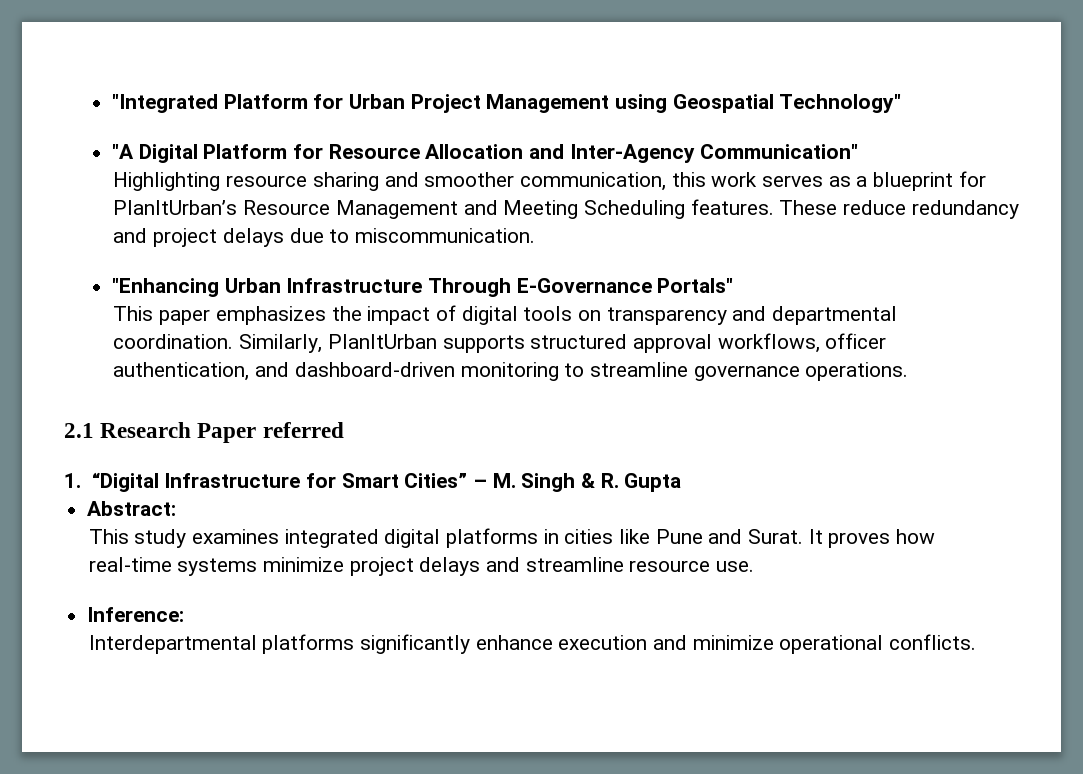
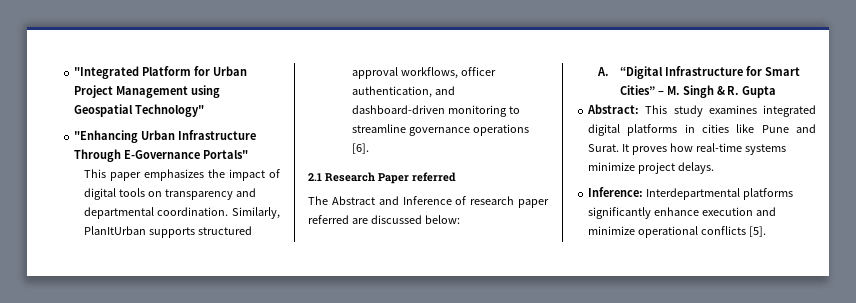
- "A Digital Platform for Resource Allocation and Inter-Agency Communication"
- Highlighting resource sharing and smoother communication, this work serves as a blueprint for PlanItUrban’s Resource Management and Meeting Scheduling features. These reduce redundancy and project delays due to miscommunication.
- Similarly, PlanItUrban supports structured approval workflows, officer authentication, and dashboard-driven monitoring to streamline governance operations.
+ Similarly, PlanItUrban supports structured approval workflows, officer authentication, and dashboard-driven monitoring to streamline governance operations [6].
- 1. “Digital Infrastructure for Smart Cities” – M. Singh & R. Gupta
+ The Abstract and Inference of research paper referred are discussed below:
+ A. “Digital Infrastructure for Smart Cities” – M. Singh & R. Gupta
- Abstract:
- This study examines integrated digital platforms in cities like Pune and Surat.
+ Abstract: This study examines integrated digital platforms in cities like Pune and Surat.
- It proves how real-time systems minimize project delays and streamline resource use.
+ It proves how real-time systems minimize project delays.
- Inference:
- Interdepartmental platforms significantly enhance execution and minimize operational conflicts.
+ Inference: Interdepartmental platforms significantly enhance execution and minimize operational conflicts [5].

